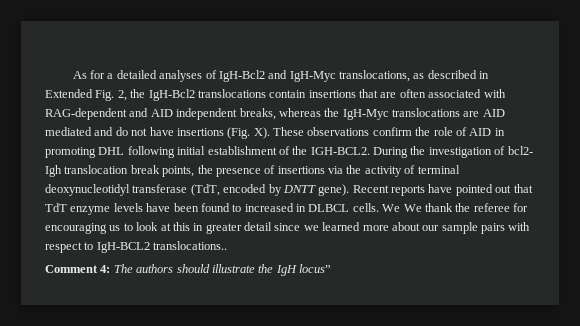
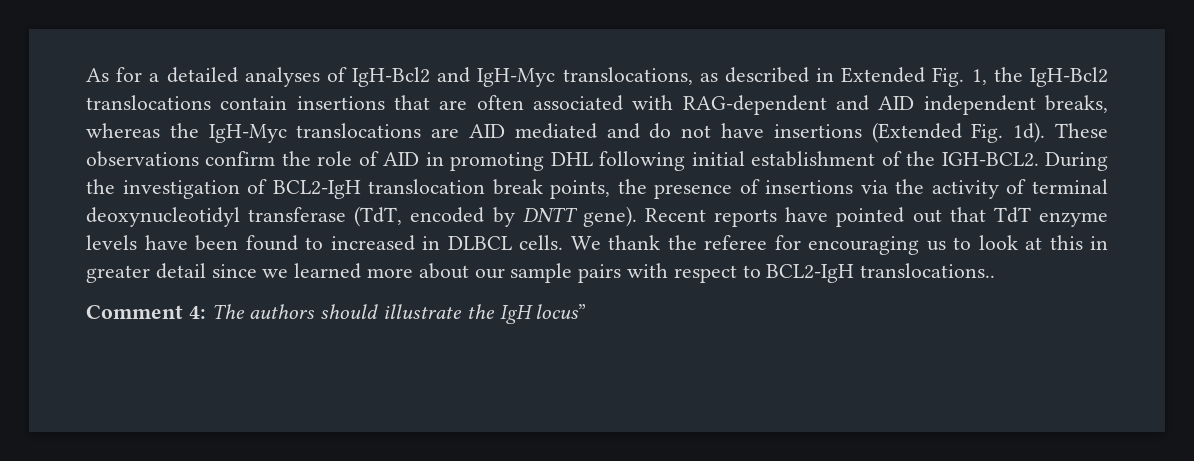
- As for a detailed analyses of IgH-Bcl2 and IgH-Myc translocations, as described in Extended Fig. 2, the IgH-Bcl2 translocations contain insertions that are often associated with RAG-dependent and AID independent breaks, whereas the IgH-Myc translocations are AID mediated and do not have insertions (Fig. X). These observations confirm the role of AID in promoting DHL following initial establishment of the IGH-BCL2.
+ As for a detailed analyses of IgH-Bcl2 and IgH-Myc translocations, as described in Extended Fig. 1, the IgH-Bcl2 translocations contain insertions that are often associated with RAG-dependent and AID independent breaks, whereas the IgH-Myc translocations are AID mediated and do not have insertions (Extended Fig. 1d). These observations confirm the role of AID in promoting DHL following initial establishment of the IGH-BCL2.
- During the investigation of bcl2- Igh translocation break points, the presence of insertions via the activity of terminal deoxynucleotidyl transferase (TdT, encoded by DNTT gene).
+ During the investigation of BCL2-IgH translocation break points, the presence of insertions via the activity of terminal deoxynucleotidyl transferase (TdT, encoded by DNTT gene).
- We We thank the referee for encouraging us to look at this in greater detail since we learned more about our sample pairs with respect to IgH-BCL2 translocations..
+ We thank the referee for encouraging us to look at this in greater detail since we learned more about our sample pairs with respect to BCL2-IgH translocations..

